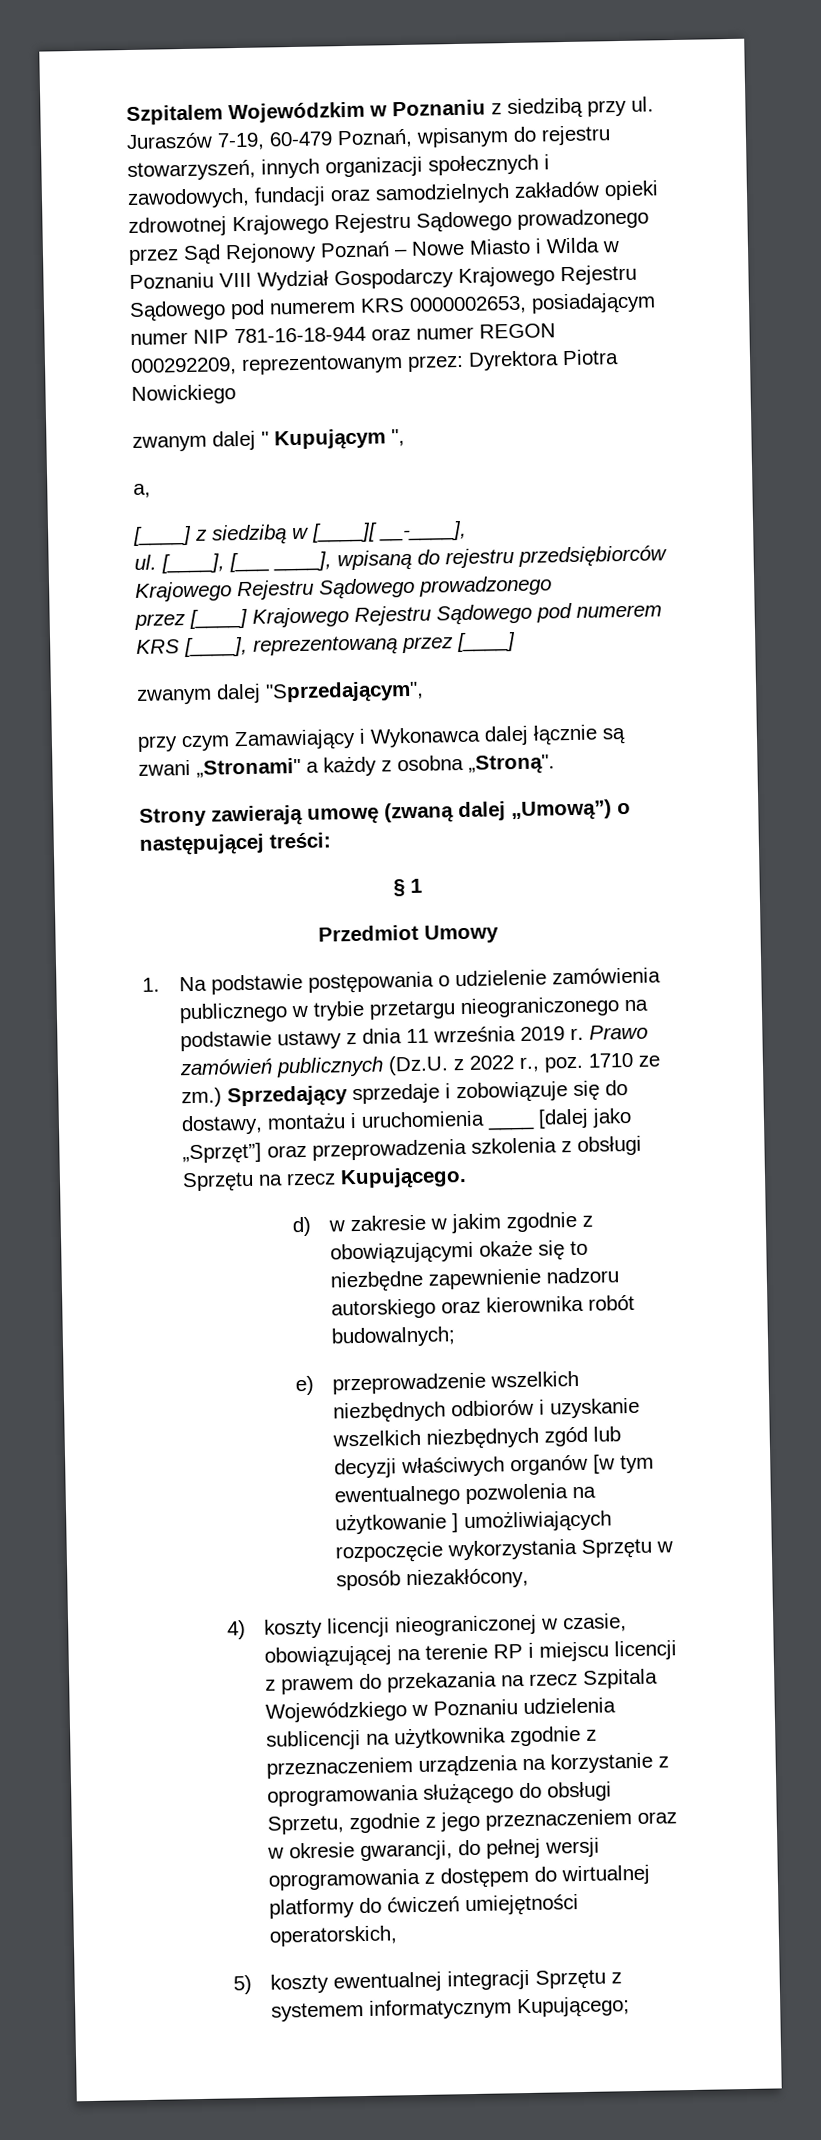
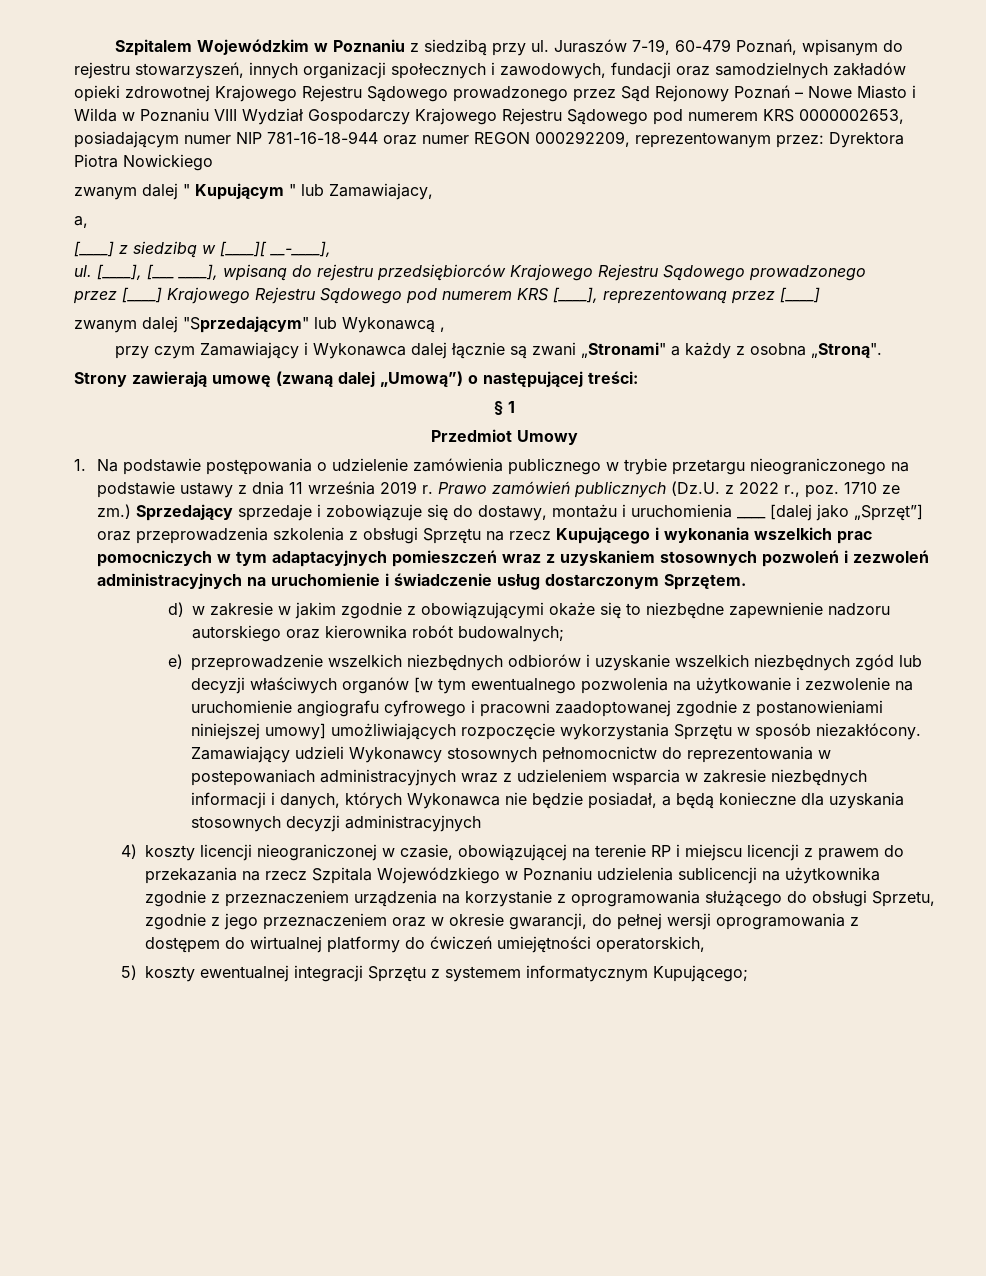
- zwanym dalej " Kupującym ",
+ zwanym dalej " Kupującym " lub Zamawiajacy,
- zwanym dalej "Sprzedającym",
+ zwanym dalej "Sprzedającym" lub Wykonawcą ,
- Sprzedający sprzedaje i zobowiązuje się do dostawy, montażu i uruchomienia ____ [dalej jako „Sprzęt”] oraz przeprowadzenia szkolenia z obsługi Sprzętu na rzecz Kupującego.
+ Sprzedający sprzedaje i zobowiązuje się do dostawy, montażu i uruchomienia ____ [dalej jako „Sprzęt”] oraz przeprowadzenia szkolenia z obsługi Sprzętu na rzecz Kupującego i wykonania wszelkich prac pomocniczych w tym adaptacyjnych pomieszczeń wraz z uzyskaniem stosownych pozwoleń i zezwoleń administracyjnych na uruchomienie i świadczenie usług dostarczonym Sprzętem.
- e) przeprowadzenie wszelkich niezbędnych odbiorów i uzyskanie wszelkich niezbędnych zgód lub decyzji właściwych organów [w tym ewentualnego pozwolenia na użytkowanie ] umożliwiających rozpoczęcie wykorzystania Sprzętu w sposób niezakłócony,
+ e) przeprowadzenie wszelkich niezbędnych odbiorów i uzyskanie wszelkich niezbędnych zgód lub decyzji właściwych organów [w tym ewentualnego pozwolenia na użytkowanie i zezwolenie na uruchomienie angiografu cyfrowego i pracowni zaadoptowanej zgodnie z postanowieniami niniejszej umowy] umożliwiających rozpoczęcie wykorzystania Sprzętu w sposób niezakłócony. Zamawiający udzieli Wykonawcy stosownych pełnomocnictw do reprezentowania w postepowaniach administracyjnych wraz z udzieleniem wsparcia w zakresie niezbędnych informacji i danych, których Wykonawca nie będzie posiadał, a będą konieczne dla uzyskania stosownych decyzji administracyjnych

